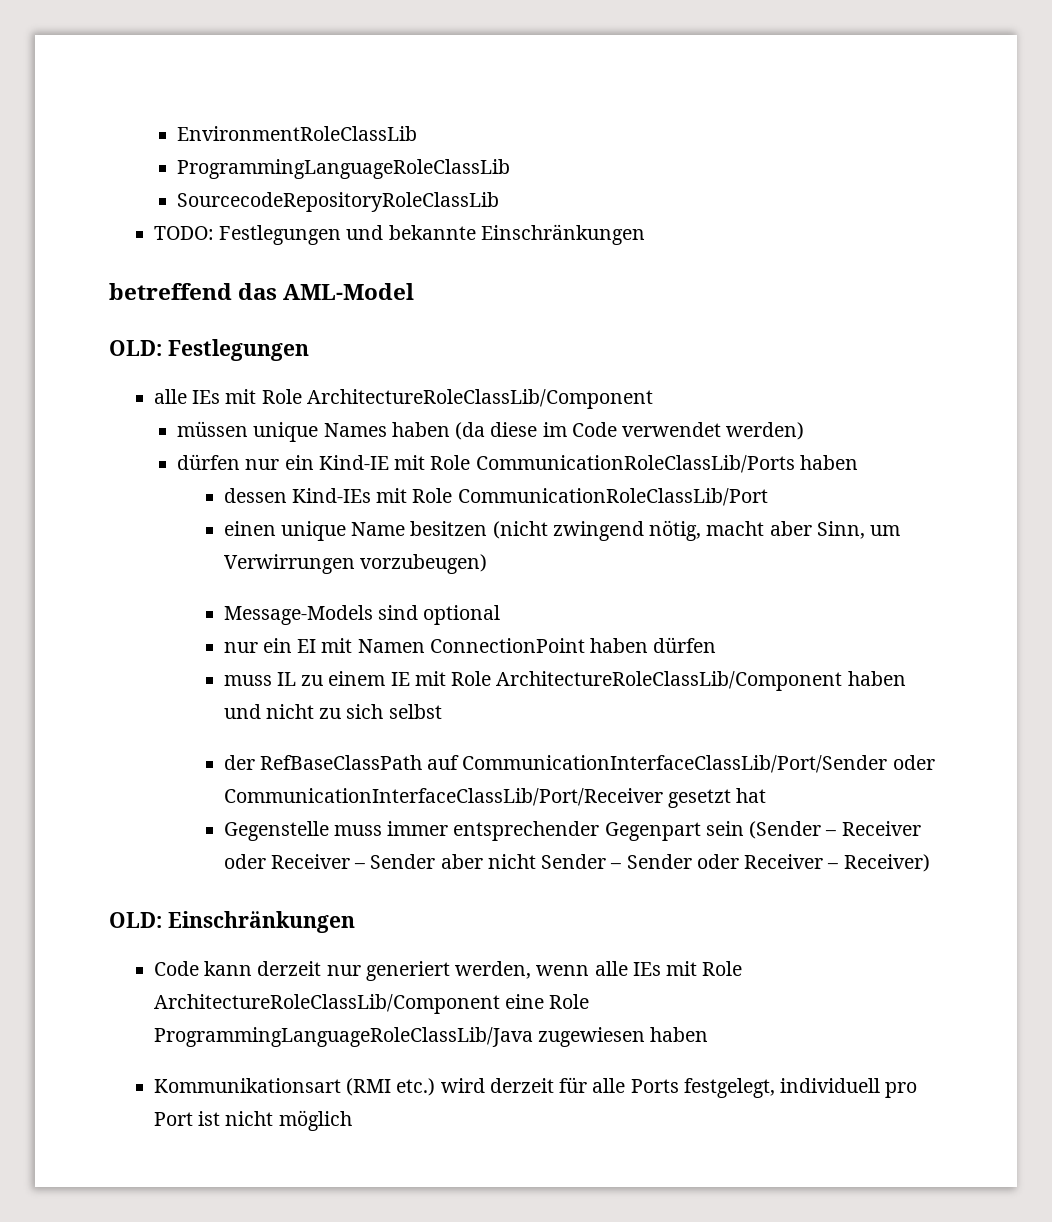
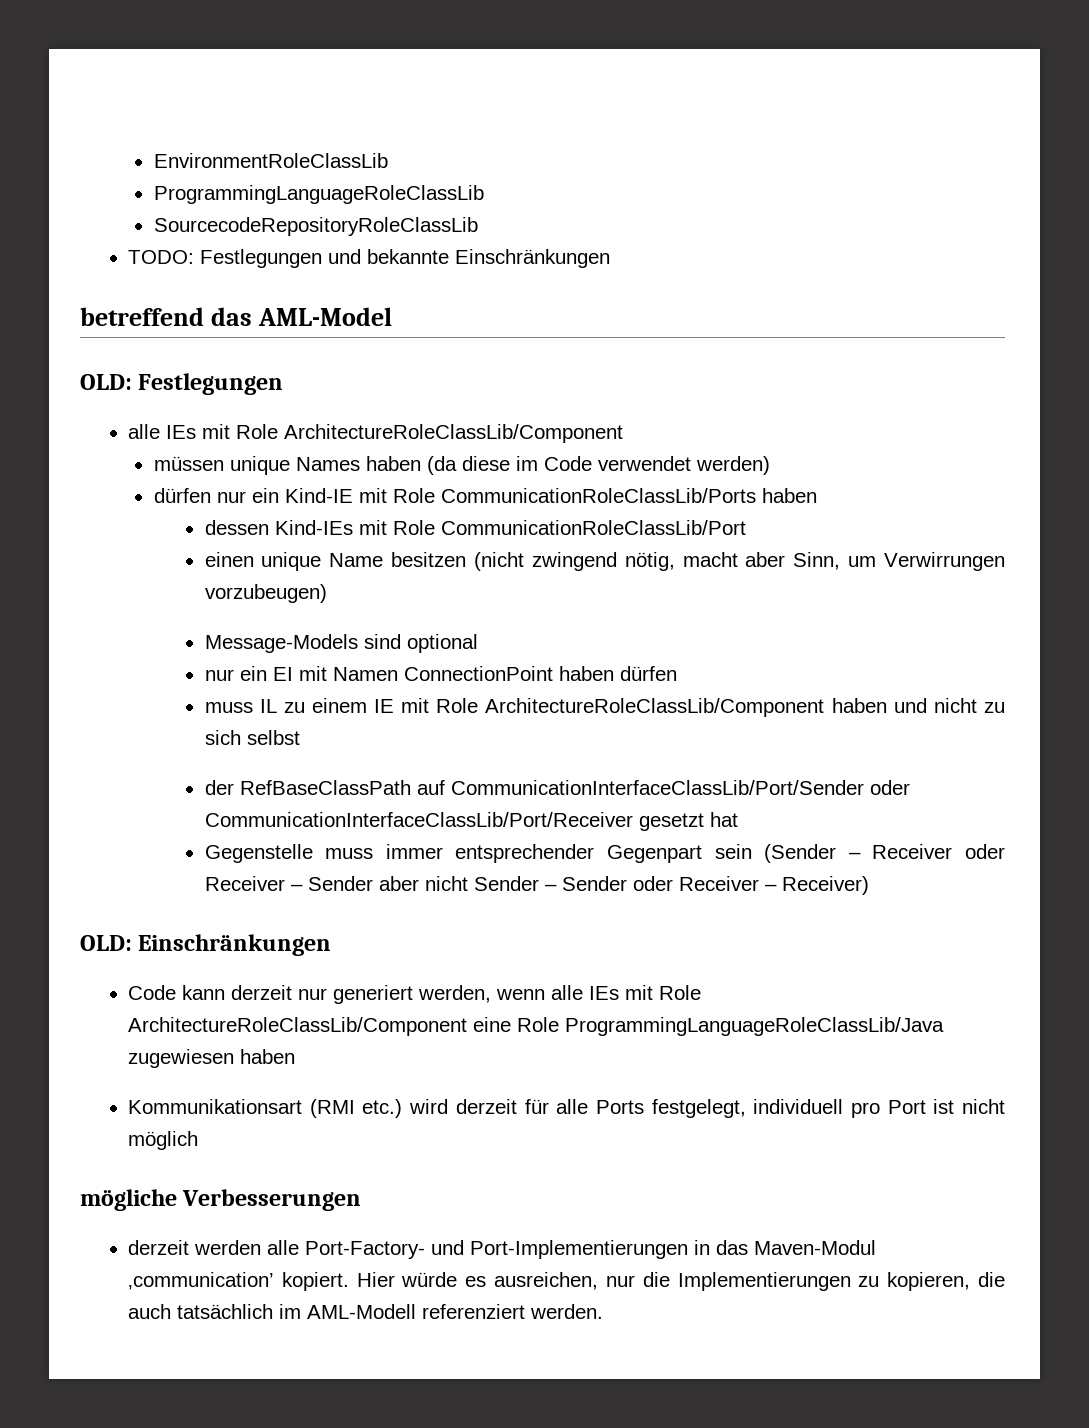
+ mögliche Verbesserungen
+ derzeit werden alle Port-Factory- und Port-Implementierungen in das Maven-Modul ‚communication’ kopiert. Hier würde es ausreichen, nur die Implementierungen zu kopieren, die auch tatsächlich im AML-Modell referenziert werden.

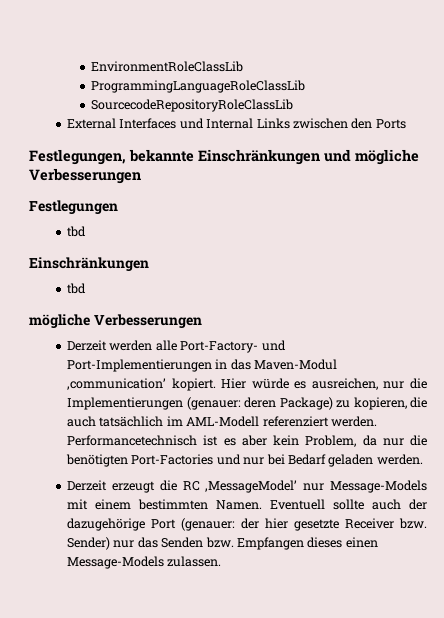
- TODO: Festlegungen und bekannte Einschränkungen
- betreffend das AML-Model
- OLD: Festlegungen
- alle IEs mit Role ArchitectureRoleClassLib/Component
- müssen unique Names haben (da diese im Code verwendet werden)
- dürfen nur ein Kind-IE mit Role CommunicationRoleClassLib/Ports haben
- dessen Kind-IEs mit Role CommunicationRoleClassLib/Port
- einen unique Name besitzen (nicht zwingend nötig, macht aber Sinn, um Verwirrungen vorzubeugen)
- Message-Models sind optional
- nur ein EI mit Namen ConnectionPoint haben dürfen
- muss IL zu einem IE mit Role ArchitectureRoleClassLib/Component haben und nicht zu sich selbst
- der RefBaseClassPath auf CommunicationInterfaceClassLib/Port/Sender oder CommunicationInterfaceClassLib/Port/Receiver gesetzt hat
- Gegenstelle muss immer entsprechender Gegenpart sein (Sender – Receiver oder Receiver – Sender aber nicht Sender – Sender oder Receiver – Receiver)
- OLD: Einschränkungen
- Code kann derzeit nur generiert werden, wenn alle IEs mit Role ArchitectureRoleClassLib/Component eine Role ProgrammingLanguageRoleClassLib/Java zugewiesen haben
- Kommunikationsart (RMI etc.) wird derzeit für alle Ports festgelegt, individuell pro Port ist nicht möglich
+ External Interfaces und Internal Links zwischen den Ports
+ Festlegungen, bekannte Einschränkungen und mögliche Verbesserungen
+ Festlegungen
+ tbd
+ Einschränkungen
+ tbd
  mögliche Verbesserungen
- derzeit werden alle Port-Factory- und Port-Implementierungen in das Maven-Modul ‚communication’ kopiert.
+ Derzeit werden alle Port-Factory- und Port-Implementierungen in das Maven-Modul ‚communication’ kopiert.
- Hier würde es ausreichen, nur die Implementierungen zu kopieren, die auch tatsächlich im AML-Modell referenziert werden.
+ Hier würde es ausreichen, nur die Implementierungen (genauer: deren Package) zu kopieren, die auch tatsächlich im AML-Modell referenziert werden.
+ Performancetechnisch ist es aber kein Problem, da nur die benötigten Port-Factories und nur bei Bedarf geladen werden.
+ Derzeit erzeugt die RC ‚MessageModel’ nur Message-Models mit einem bestimmten Namen. Eventuell sollte auch der dazugehörige Port (genauer: der hier gesetzte Receiver bzw. Sender) nur das Senden bzw. Empfangen dieses einen Message-Models zulassen.

